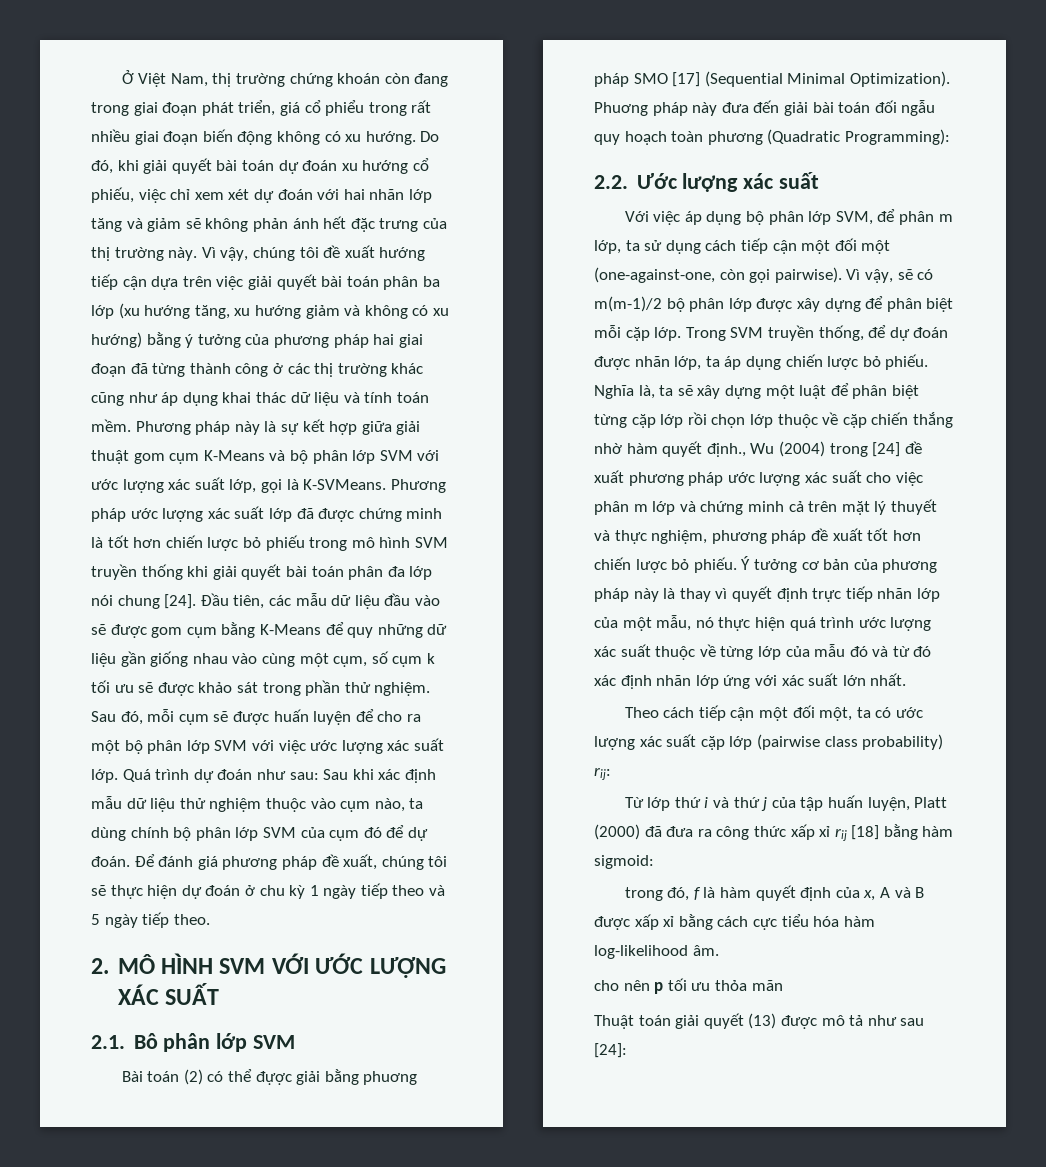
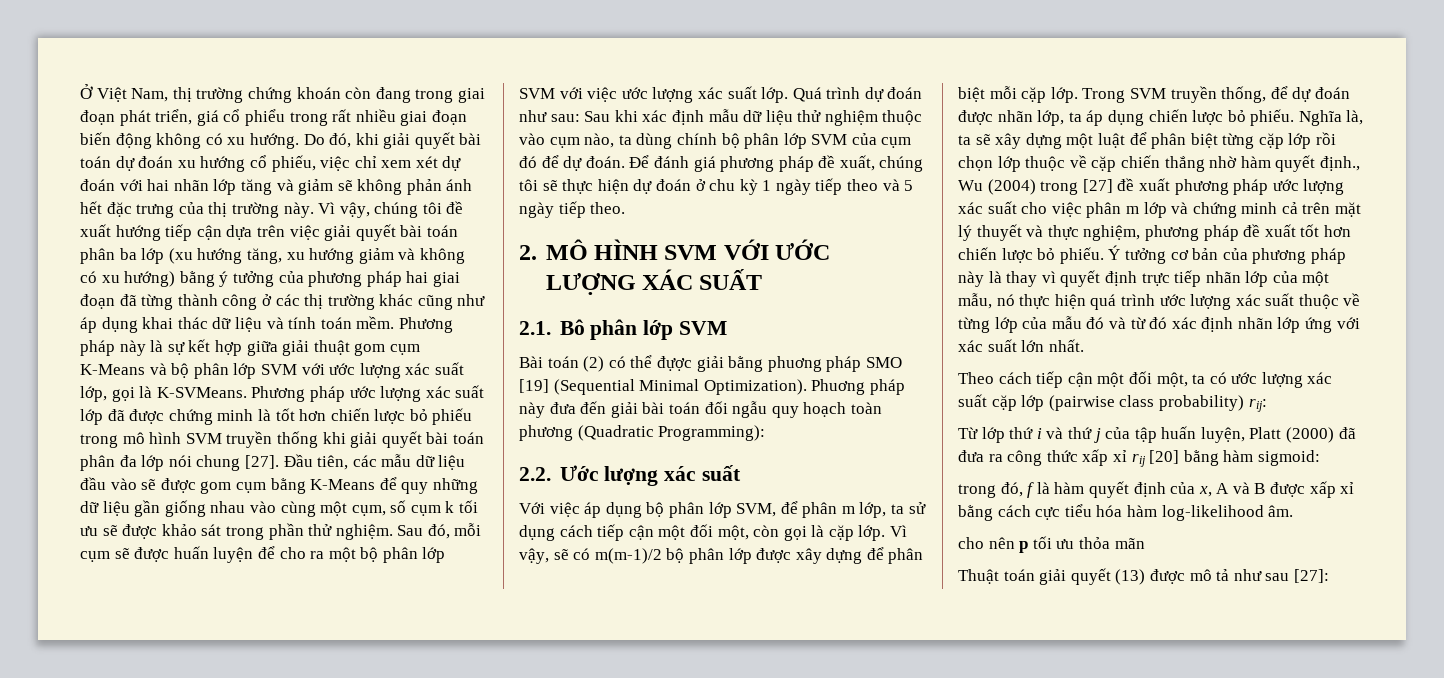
- Phương pháp ước lượng xác suất lớp đã được chứng minh là tốt hơn chiến lược bỏ phiếu trong mô hình SVM truyền thống khi giải quyết bài toán phân đa lớp nói chung [24].
+ Phương pháp ước lượng xác suất lớp đã được chứng minh là tốt hơn chiến lược bỏ phiếu trong mô hình SVM truyền thống khi giải quyết bài toán phân đa lớp nói chung [27].
- Bài toán (2) có thể đựợc giải bằng phuơng pháp SMO [17] (Sequential Minimal Optimization).
+ Bài toán (2) có thể đựợc giải bằng phuơng pháp SMO [19] (Sequential Minimal Optimization).
- Với việc áp dụng bộ phân lớp SVM, để phân m lớp, ta sử dụng cách tiếp cận một đối một (one-against-one, còn gọi pairwise).
+ Với việc áp dụng bộ phân lớp SVM, để phân m lớp, ta sử dụng cách tiếp cận một đối một, còn gọi là cặp lớp.
- Nghĩa là, ta sẽ xây dựng một luật để phân biệt từng cặp lớp rồi chọn lớp thuộc về cặp chiến thắng nhờ hàm quyết định., Wu (2004) trong [24] đề xuất phương pháp ước lượng xác suất cho việc phân m lớp và chứng minh cả trên mặt lý thuyết và thực nghiệm, phương pháp đề xuất tốt hơn chiến lược bỏ phiếu.
+ Nghĩa là, ta sẽ xây dựng một luật để phân biệt từng cặp lớp rồi chọn lớp thuộc về cặp chiến thắng nhờ hàm quyết định., Wu (2004) trong [27] đề xuất phương pháp ước lượng xác suất cho việc phân m lớp và chứng minh cả trên mặt lý thuyết và thực nghiệm, phương pháp đề xuất tốt hơn chiến lược bỏ phiếu.
- Từ lớp thứ i và thứ j của tập huấn luyện, Platt (2000) đã đưa ra công thức xấp xỉ rij [18] bằng hàm sigmoid:
+ Từ lớp thứ i và thứ j của tập huấn luyện, Platt (2000) đã đưa ra công thức xấp xỉ rij [20] bằng hàm sigmoid:
- Thuật toán giải quyết (13) được mô tả như sau [24]:
+ Thuật toán giải quyết (13) được mô tả như sau [27]:

